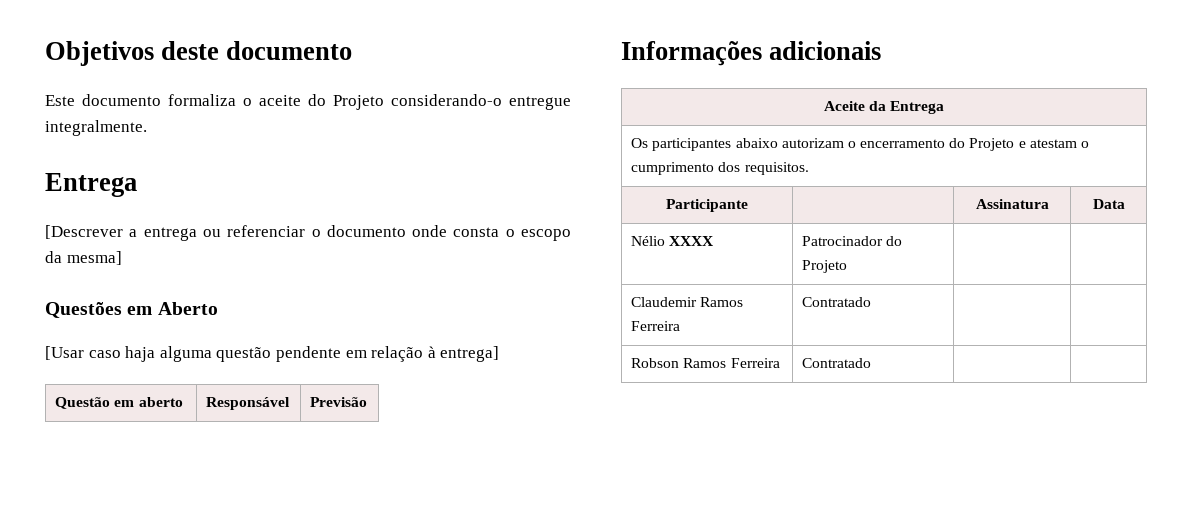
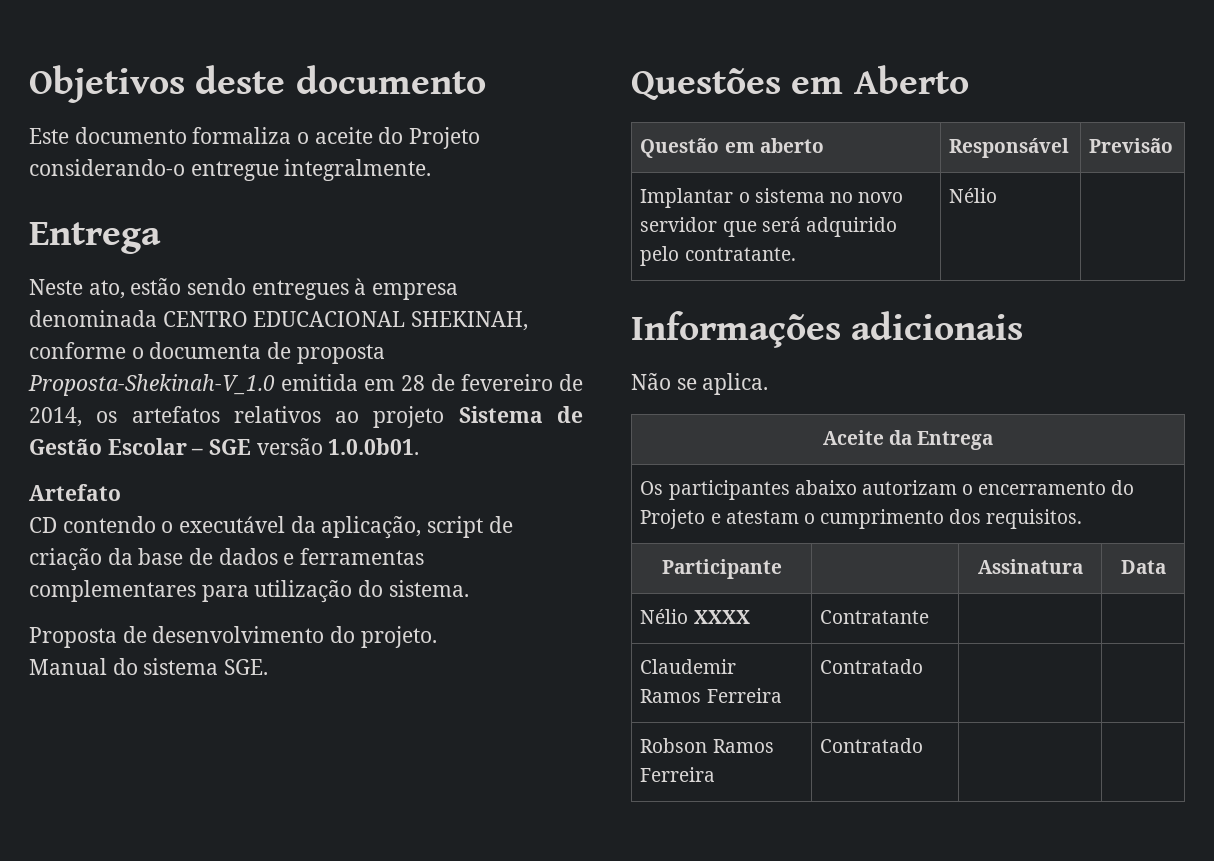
- [Descrever a entrega ou referenciar o documento onde consta o escopo da mesma]
+ Neste ato, estão sendo entregues à empresa denominada CENTRO EDUCACIONAL SHEKINAH, conforme o documenta de proposta Proposta-Shekinah-V_1.0 emitida em 28 de fevereiro de 2014, os artefatos relativos ao projeto Sistema de Gestão Escolar – SGE versão 1.0.0b01.
+ Artefato
+ CD contendo o executável da aplicação, script de criação da base de dados e ferramentas complementares para utilização do sistema.
+ Proposta de desenvolvimento do projeto.
+ Manual do sistema SGE.
  Questões em Aberto
- [Usar caso haja alguma questão pendente em relação à entrega]
+ Implantar o sistema no novo servidor que será adquirido pelo contratante. | Nélio |
+ Não se aplica.
- Nélio XXXX | Patrocinador do Projeto | |
+ Nélio XXXX | Contratante | |

